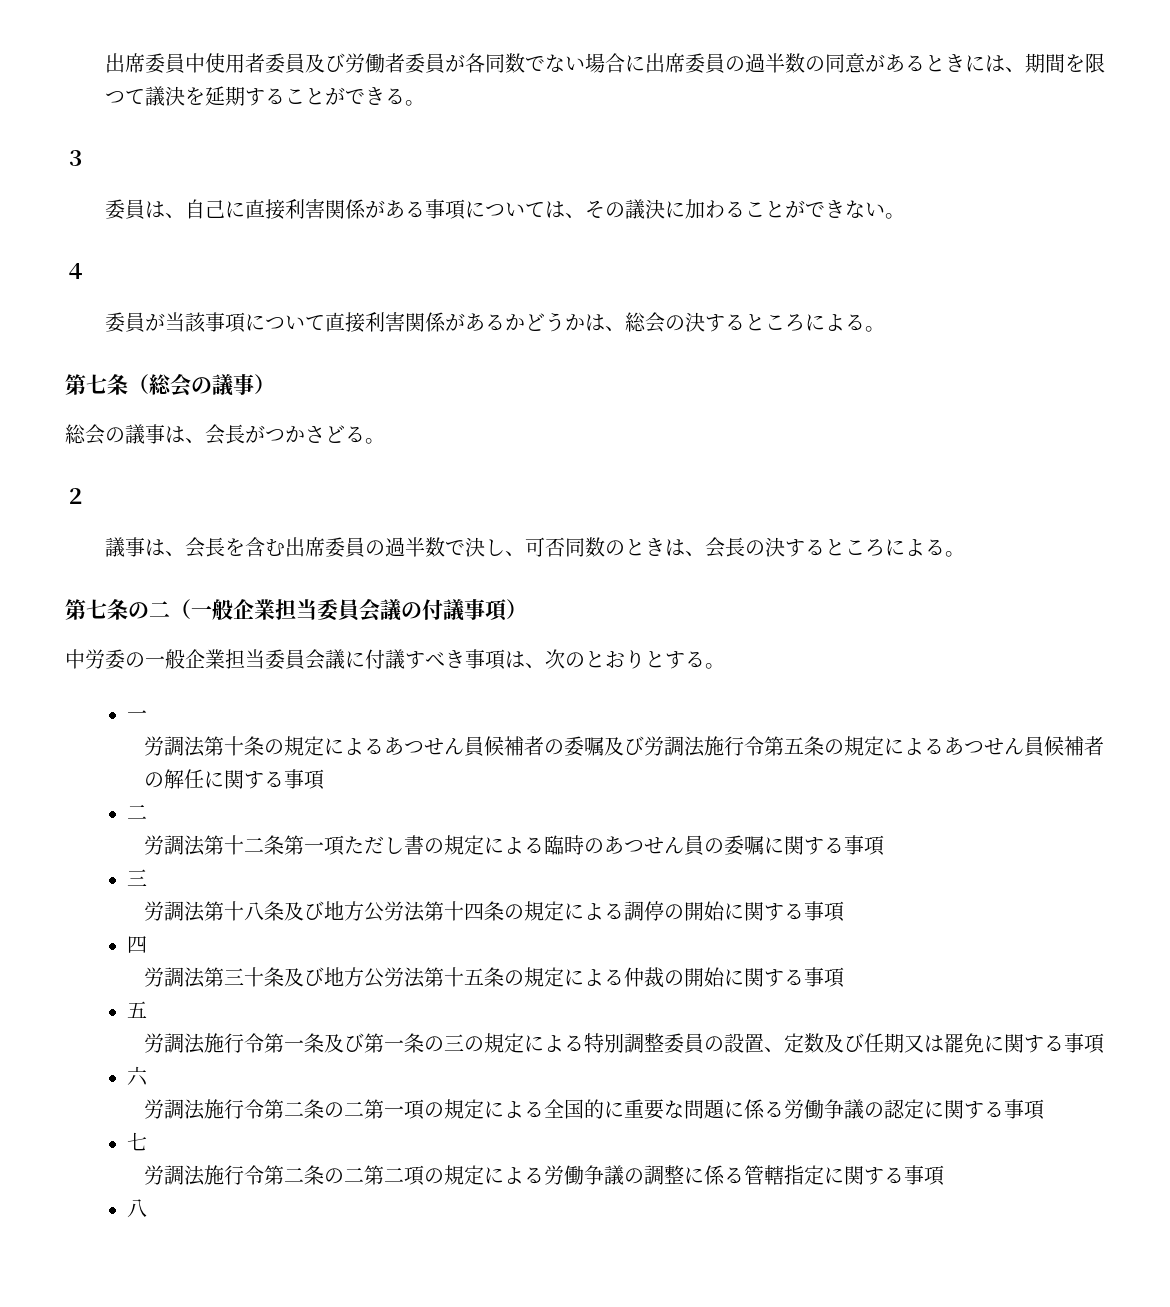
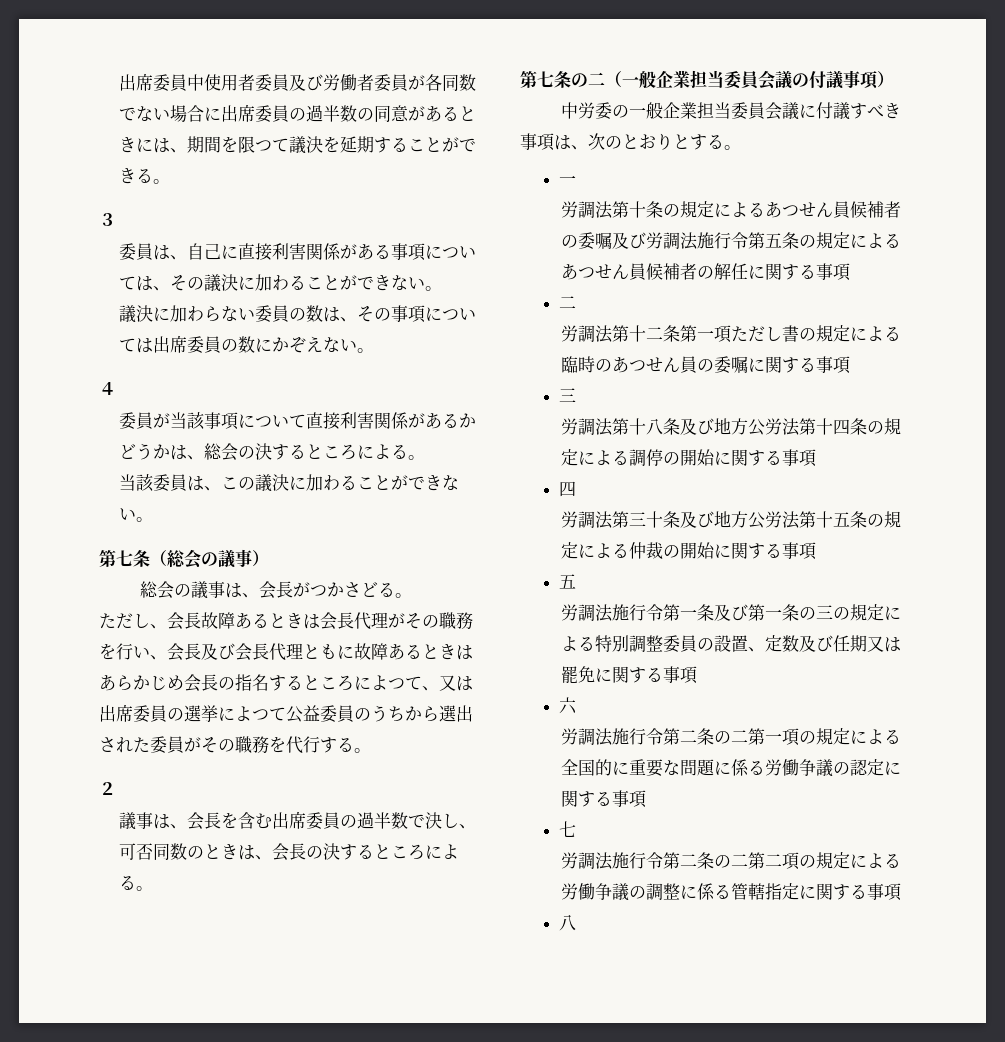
+ 議決に加わらない委員の数は、その事項については出席委員の数にかぞえない。
+ 当該委員は、この議決に加わることができない。
+ ただし、会長故障あるときは会長代理がその職務を行い、会長及び会長代理ともに故障あるときはあらかじめ会長の指名するところによつて、又は出席委員の選挙によつて公益委員のうちから選出された委員がその職務を代行する。

